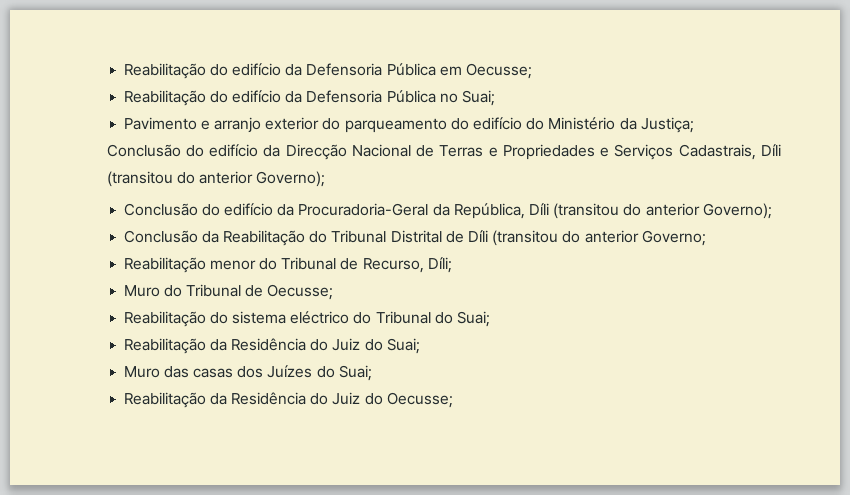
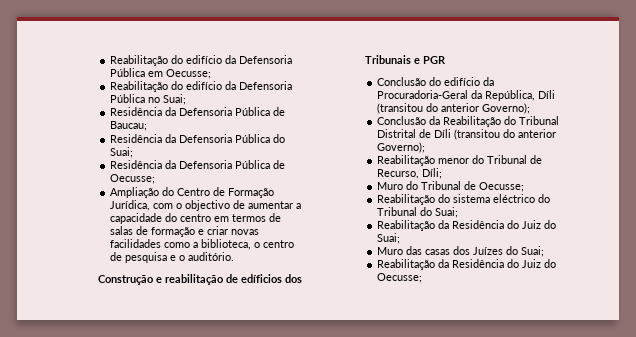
- Pavimento e arranjo exterior do parqueamento do edifício do Ministério da Justiça;
- Conclusão do edifício da Direcção Nacional de Terras e Propriedades e Serviços Cadastrais, Díli (transitou do anterior Governo);
+ Residência da Defensoria Pública de Baucau;
+ Residência da Defensoria Pública do Suai;
+ Residência da Defensoria Pública de Oecusse;
+ Ampliação do Centro de Formação Jurídica, com o objectivo de aumentar a capacidade do centro em termos de salas de formação e criar novas facilidades como a biblioteca, o centro de pesquisa e o auditório.
+ Construção e reabilitação de edíficios dos Tribunais e PGR
- Conclusão da Reabilitação do Tribunal Distrital de Díli (transitou do anterior Governo;
+ Conclusão da Reabilitação do Tribunal Distrital de Díli (transitou do anterior Governo);

